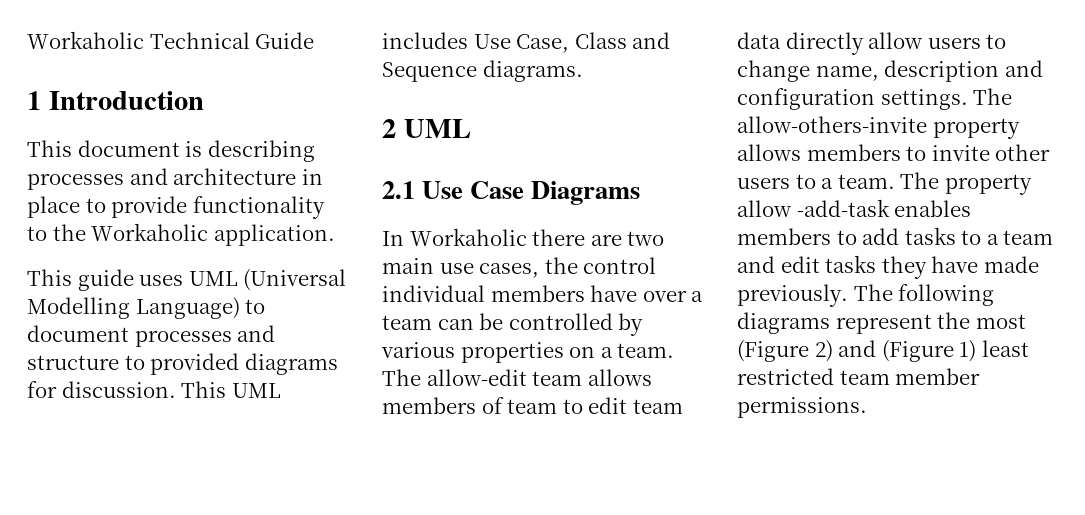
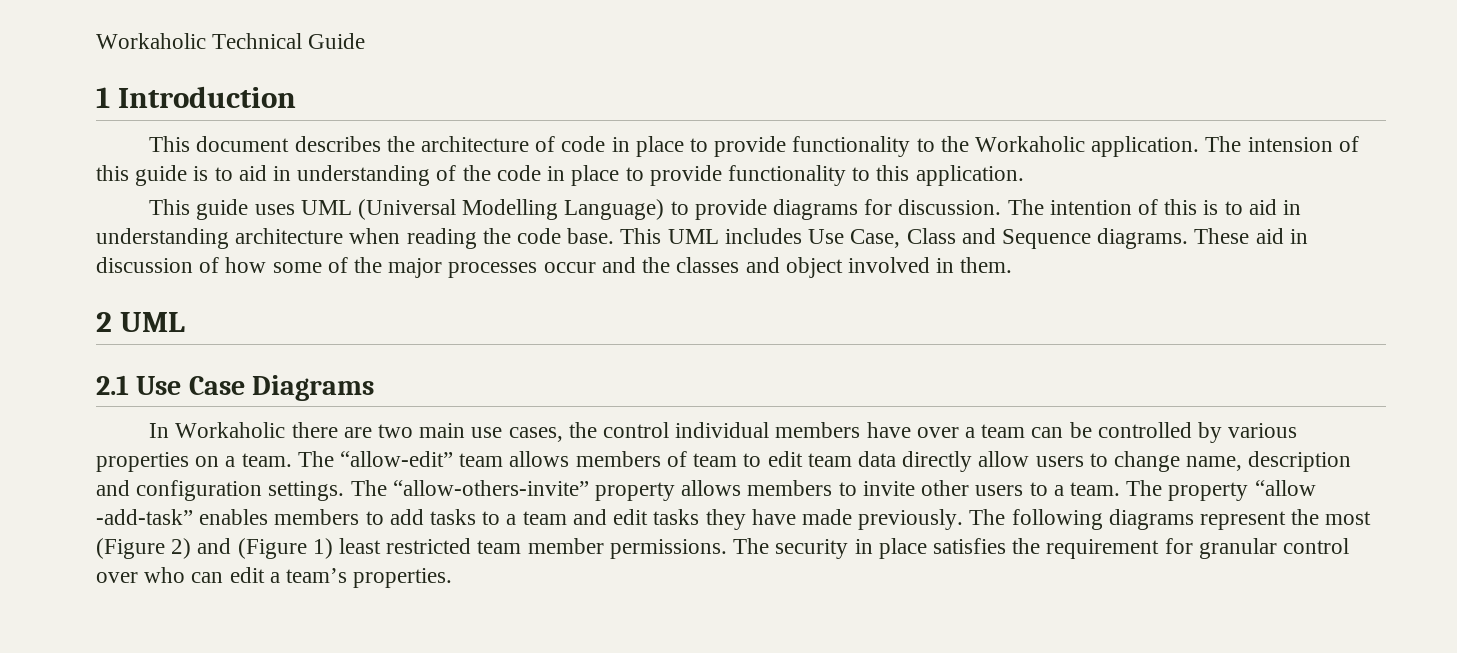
- This document is describing processes and architecture in place to provide functionality to the Workaholic application.
+ This document describes the architecture of code in place to provide functionality to the Workaholic application. The intension of this guide is to aid in understanding of the code in place to provide functionality to this application.
- This guide uses UML (Universal Modelling Language) to document processes and structure to provided diagrams for discussion.
+ This guide uses UML (Universal Modelling Language) to provide diagrams for discussion. The intention of this is to aid in understanding architecture when reading the code base.
+ These aid in discussion of how some of the major processes occur and the classes and object involved in them.
- The allow-edit team allows members of team to edit team data directly allow users to change name, description and configuration settings.
+ The “allow-edit” team allows members of team to edit team data directly allow users to change name, description and configuration settings.
- The allow-others-invite property allows members to invite other users to a team.
+ The “allow-others-invite” property allows members to invite other users to a team.
- The property allow -add-task enables members to add tasks to a team and edit tasks they have made previously.
+ The property “allow -add-task” enables members to add tasks to a team and edit tasks they have made previously.
+ The security in place satisfies the requirement for granular control over who can edit a team’s properties.

